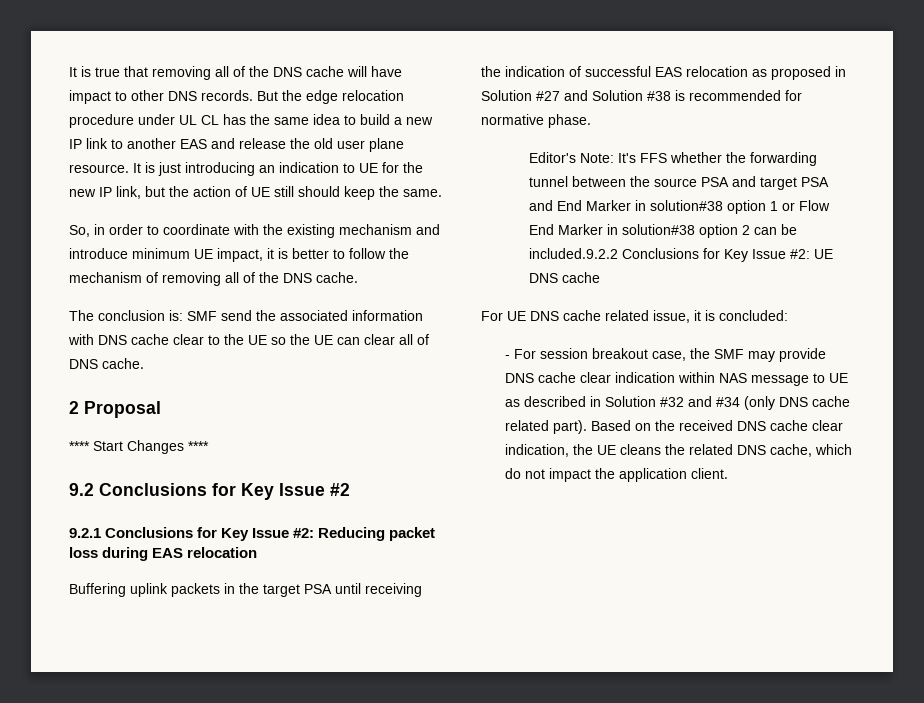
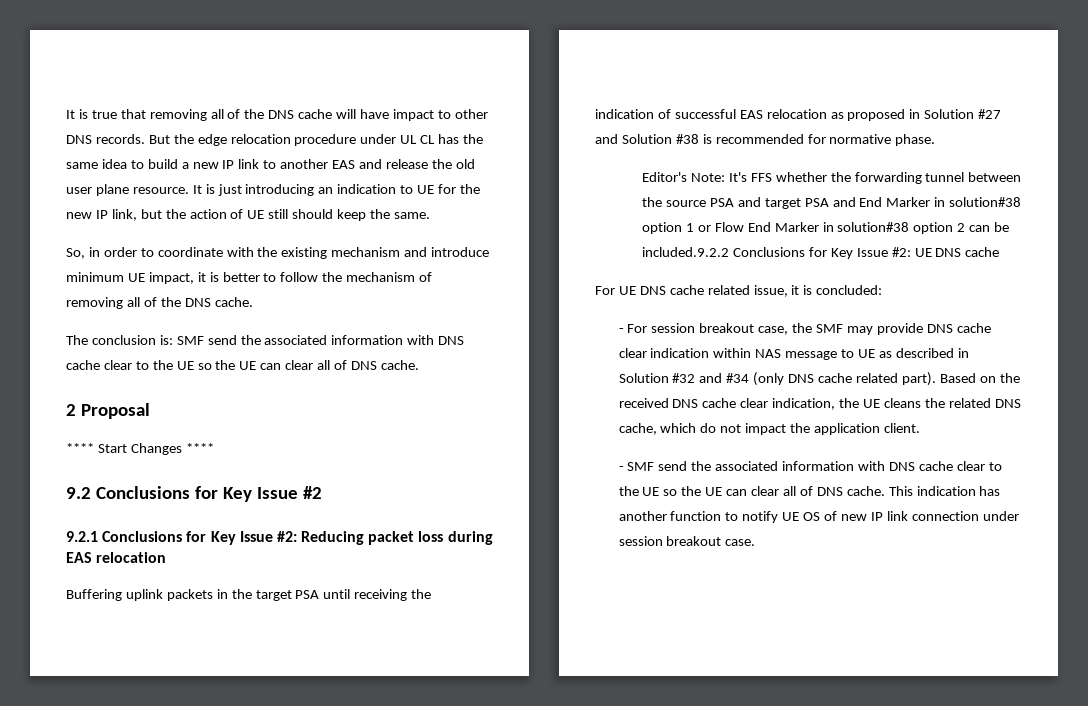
+ - SMF send the associated information with DNS cache clear to the UE so the UE can clear all of DNS cache. This indication has another function to notify UE OS of new IP link connection under session breakout case.

